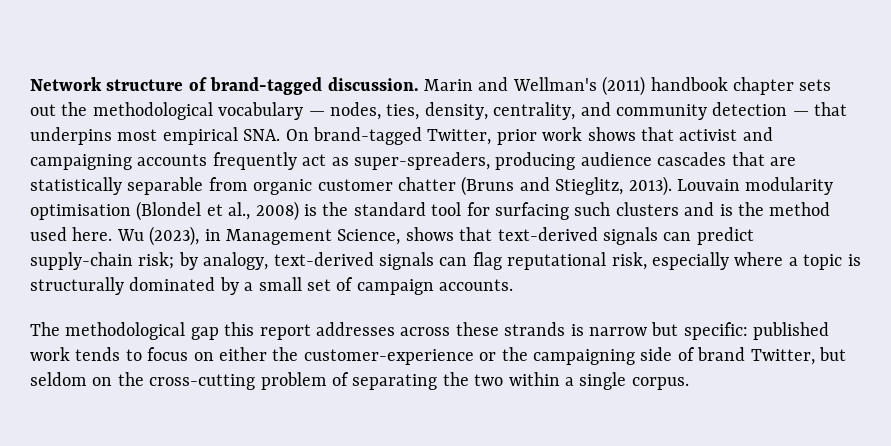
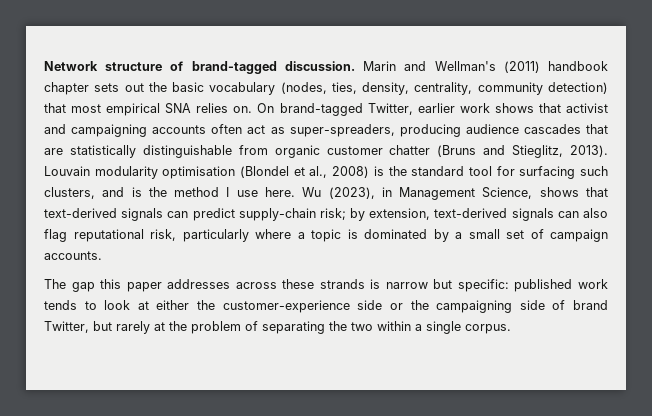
- Marin and Wellman's (2011) handbook chapter sets out the methodological vocabulary — nodes, ties, density, centrality, and community detection — that underpins most empirical SNA. On brand-tagged Twitter, prior work shows that activist and campaigning accounts frequently act as super-spreaders, producing audience cascades that are statistically separable from organic customer chatter (Bruns and Stieglitz, 2013).
+ Marin and Wellman's (2011) handbook chapter sets out the basic vocabulary (nodes, ties, density, centrality, community detection) that most empirical SNA relies on. On brand-tagged Twitter, earlier work shows that activist and campaigning accounts often act as super-spreaders, producing audience cascades that are statistically distinguishable from organic customer chatter (Bruns and Stieglitz, 2013).
- Louvain modularity optimisation (Blondel et al., 2008) is the standard tool for surfacing such clusters and is the method used here.
+ Louvain modularity optimisation (Blondel et al., 2008) is the standard tool for surfacing such clusters, and is the method I use here.
- Wu (2023), in Management Science, shows that text-derived signals can predict supply-chain risk; by analogy, text-derived signals can flag reputational risk, especially where a topic is structurally dominated by a small set of campaign accounts.
+ Wu (2023), in Management Science, shows that text-derived signals can predict supply-chain risk; by extension, text-derived signals can also flag reputational risk, particularly where a topic is dominated by a small set of campaign accounts.
- The methodological gap this report addresses across these strands is narrow but specific: published work tends to focus on either the customer-experience or the campaigning side of brand Twitter, but seldom on the cross-cutting problem of separating the two within a single corpus.
+ The gap this paper addresses across these strands is narrow but specific: published work tends to look at either the customer-experience side or the campaigning side of brand Twitter, but rarely at the problem of separating the two within a single corpus.

